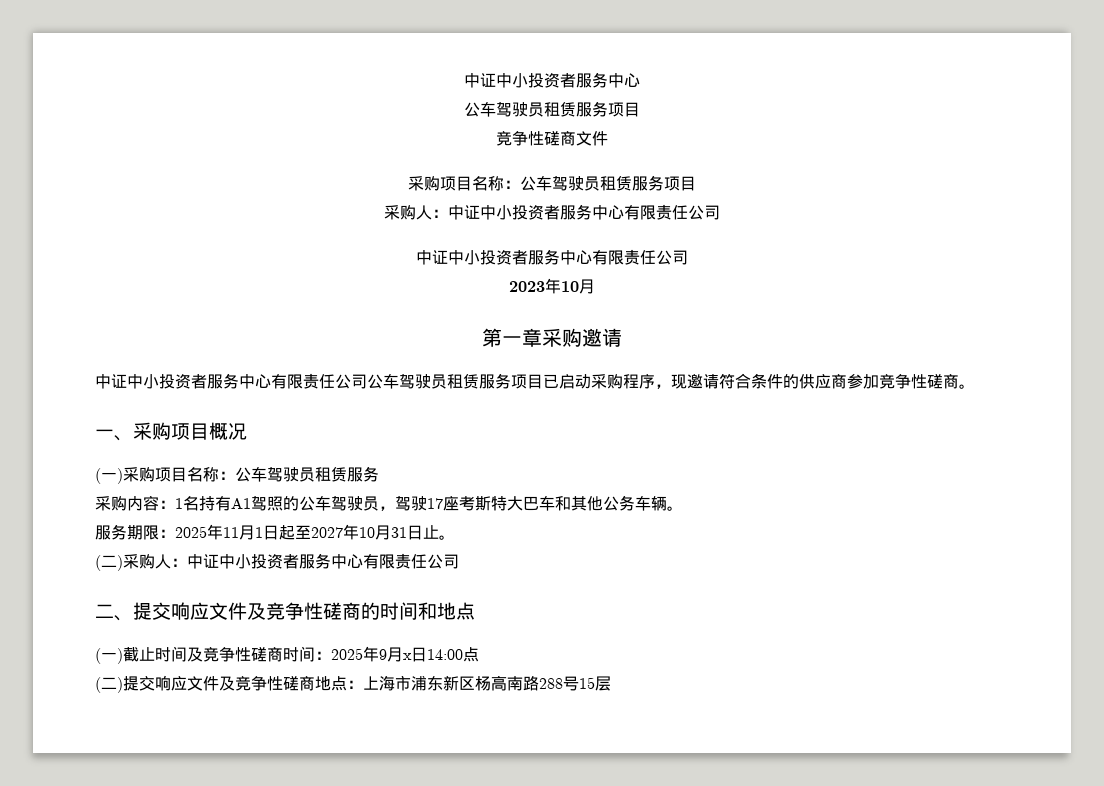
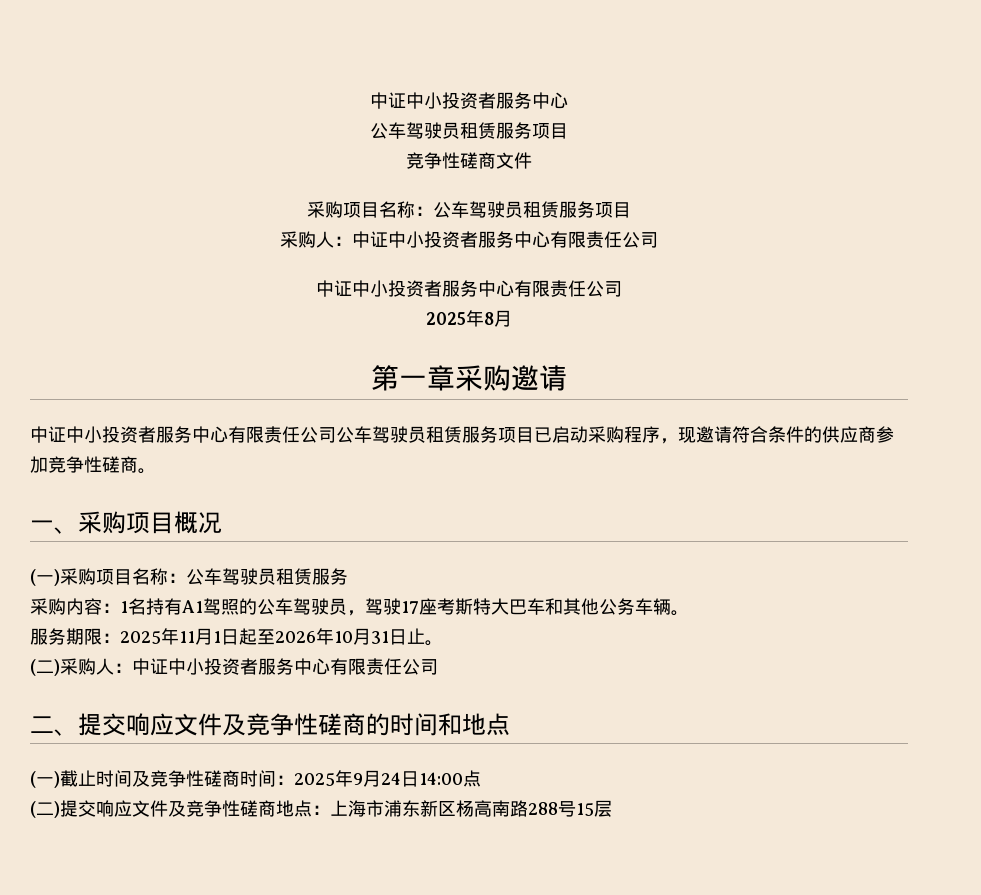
- 2023年10月
+ 2025年8月
- 服务期限：2025年11月1日起至2027年10月31日止。
+ 服务期限：2025年11月1日起至2026年10月31日止。
- (一)截止时间及竞争性磋商时间：2025年9月x日14:00点
+ (一)截止时间及竞争性磋商时间：2025年9月24日14:00点

